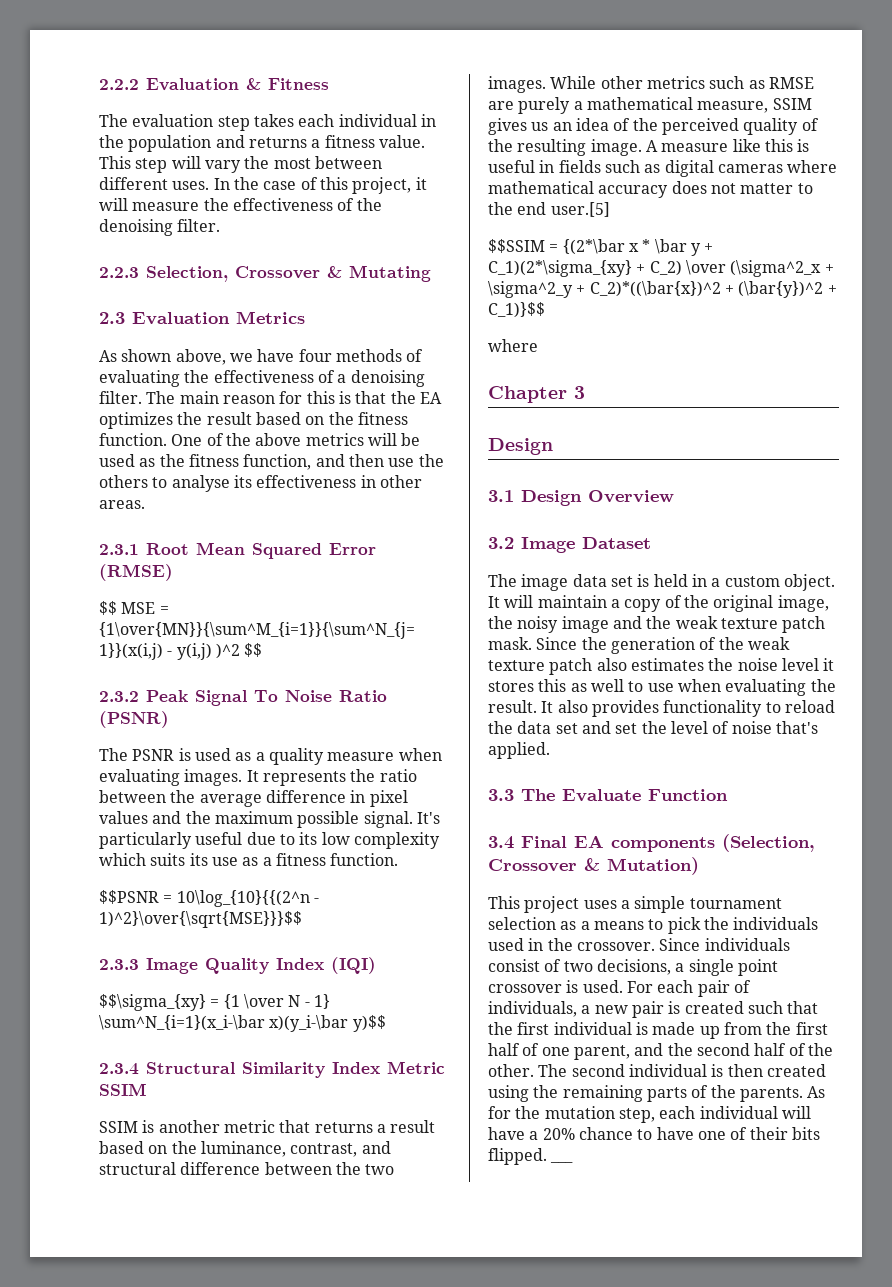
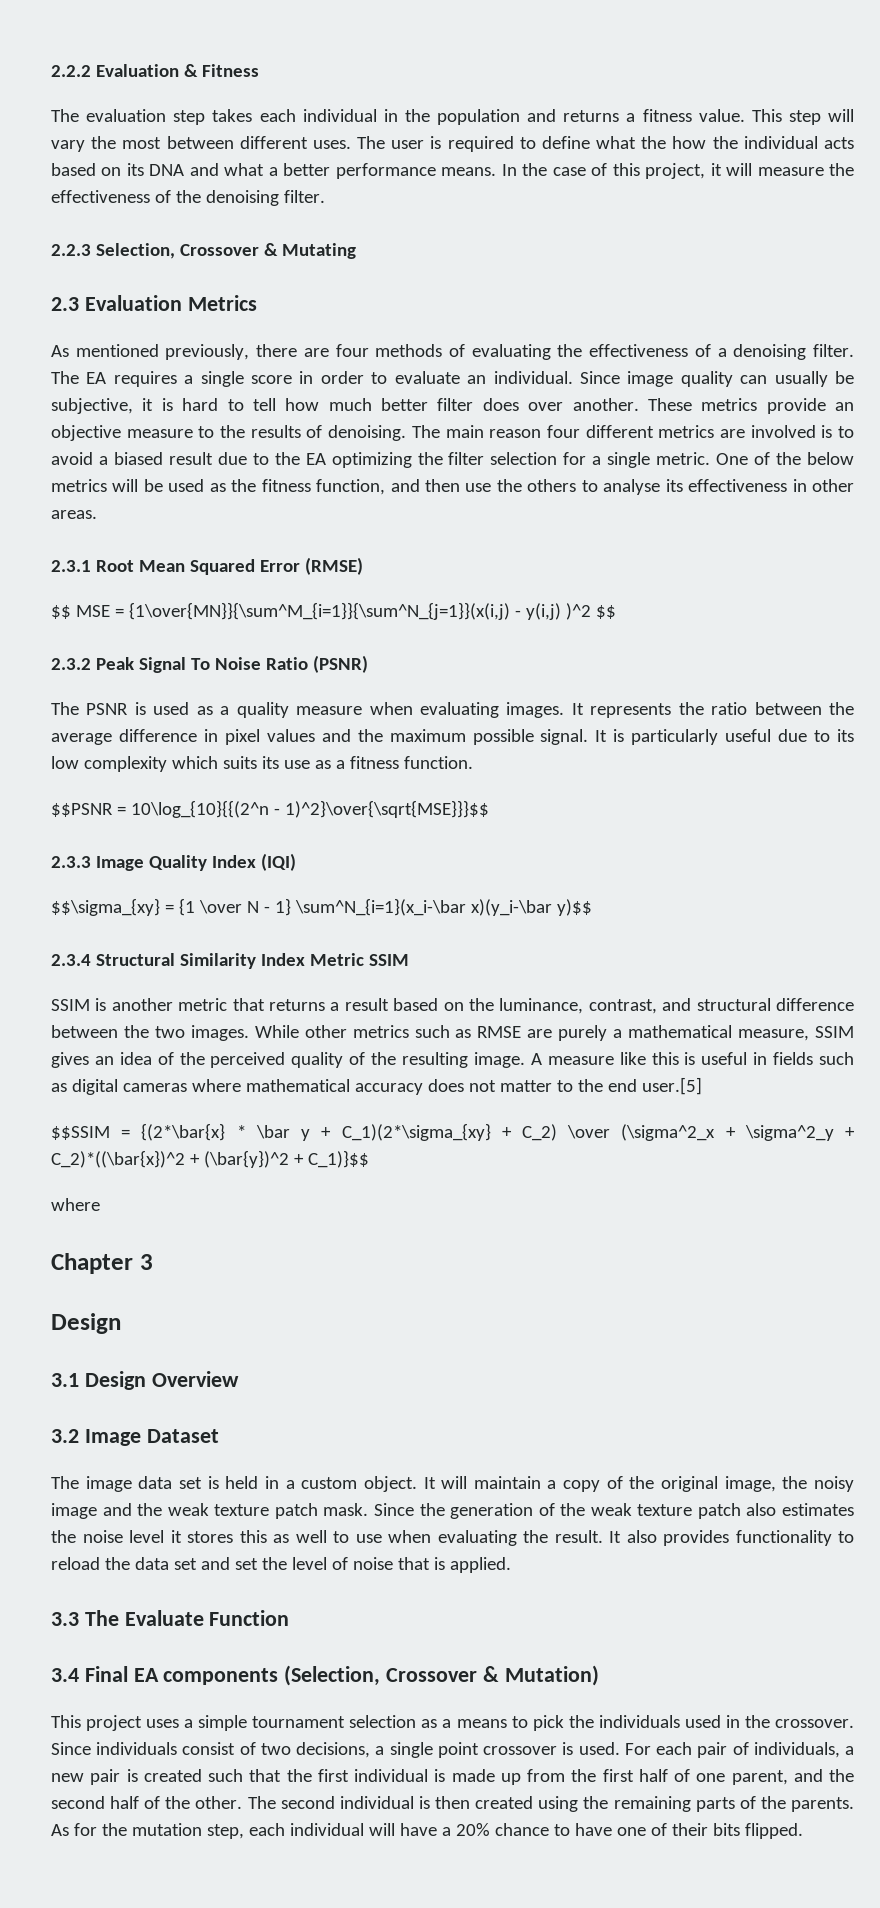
+ The user is required to define what the how the individual acts based on its DNA and what a better performance means.
- As shown above, we have four methods of evaluating the effectiveness of a denoising filter.
+ As mentioned previously, there are four methods of evaluating the effectiveness of a denoising filter.
- The main reason for this is that the EA optimizes the result based on the fitness function.
+ The EA requires a single score in order to evaluate an individual. Since image quality can usually be subjective, it is hard to tell how much better filter does over another. These metrics provide an objective measure to the results of denoising. The main reason four different metrics are involved is to avoid a biased result due to the EA optimizing the filter selection for a single metric.
- One of the above metrics will be used as the fitness function, and then use the others to analyse its effectiveness in other areas.
+ One of the below metrics will be used as the fitness function, and then use the others to analyse its effectiveness in other areas.
- It's particularly useful due to its low complexity which suits its use as a fitness function.
+ It is particularly useful due to its low complexity which suits its use as a fitness function.
- While other metrics such as RMSE are purely a mathematical measure, SSIM gives us an idea of the perceived quality of the resulting image.
+ While other metrics such as RMSE are purely a mathematical measure, SSIM gives an idea of the perceived quality of the resulting image.
- $$SSIM = {(2*\bar x * \bar y + C_1)(2*\sigma_{xy} + C_2) \over (\sigma^2_x + \sigma^2_y + C_2)*((\bar{x})^2 + (\bar{y})^2 + C_1)}$$
+ $$SSIM = {(2*\bar{x} * \bar y + C_1)(2*\sigma_{xy} + C_2) \over (\sigma^2_x + \sigma^2_y + C_2)*((\bar{x})^2 + (\bar{y})^2 + C_1)}$$
- It also provides functionality to reload the data set and set the level of noise that's applied.
+ It also provides functionality to reload the data set and set the level of noise that is applied.
- ___

